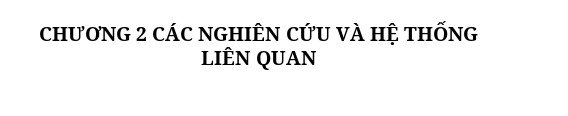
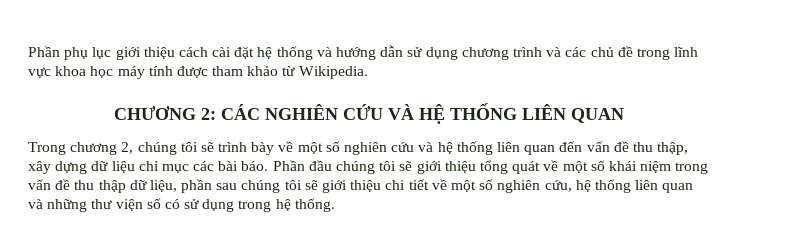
- CHƯƠNG 2 CÁC NGHIÊN CỨU VÀ HỆ THỐNG LIÊN QUAN
+ Phần phụ lục giới thiệu cách cài đặt hệ thống và hướng dẫn sử dụng chương trình và các chủ đề trong lĩnh vực khoa học máy tính được tham khảo từ Wikipedia.
+ CHƯƠNG 2: CÁC NGHIÊN CỨU VÀ HỆ THỐNG LIÊN QUAN
+ Trong chương 2, chúng tôi sẽ trình bày về một số nghiên cứu và hệ thống liên quan đến vấn đề thu thập, xây dựng dữ liệu chỉ mục các bài báo. Phần đầu chúng tôi sẽ giới thiệu tổng quát về một số khái niệm trong vấn đề thu thập dữ liệu, phần sau chúng tôi sẽ giới thiệu chi tiết về một số nghiên cứu, hệ thống liên quan và những thư viện số có sử dụng trong hệ thống.

